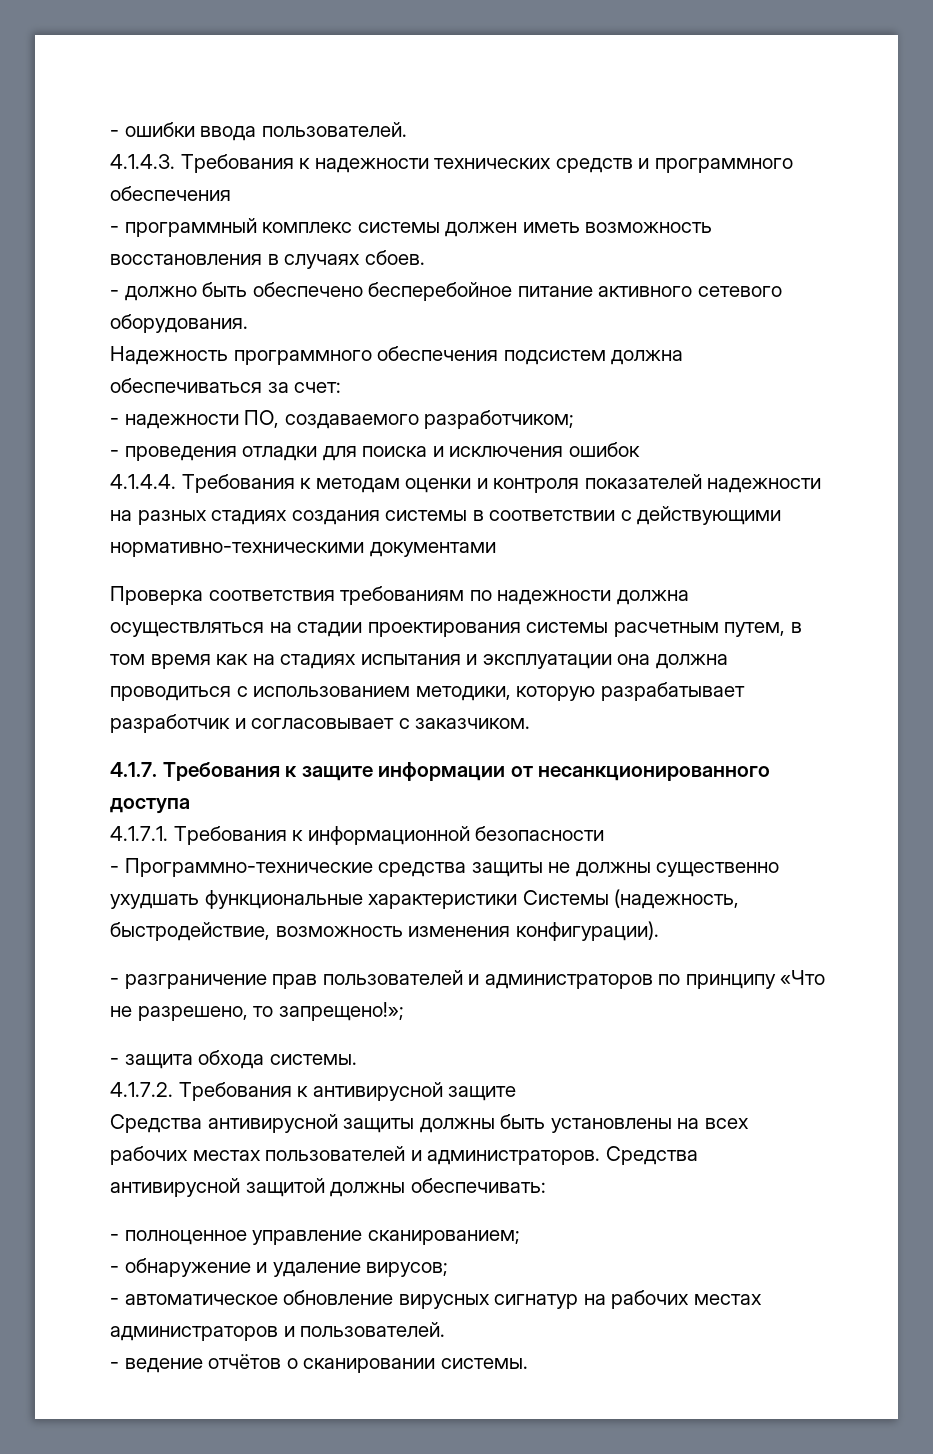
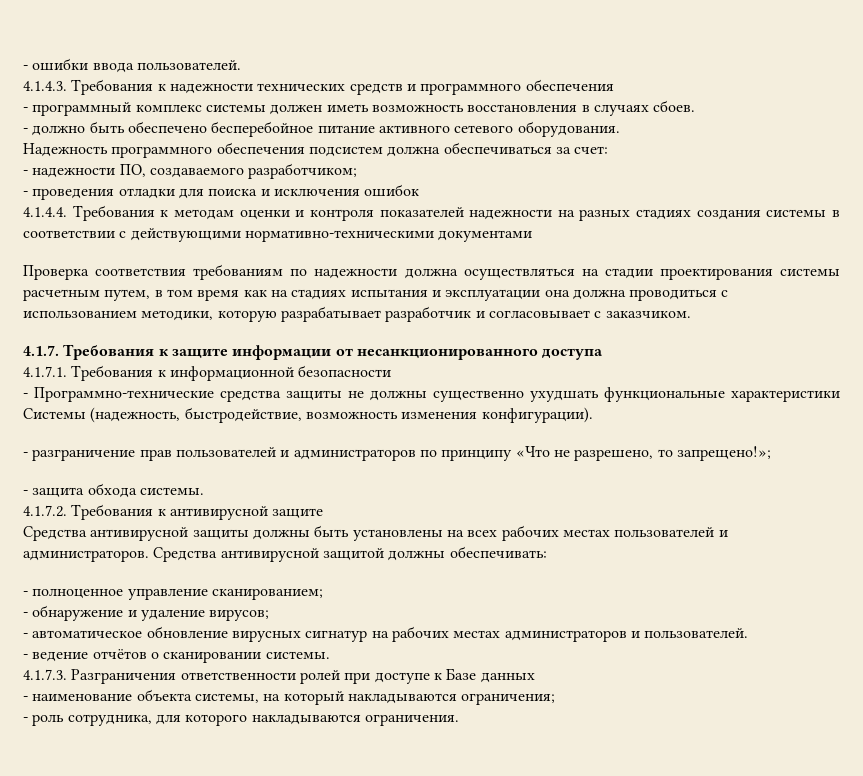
+ 4.1.7.3. Разграничения ответственности ролей при доступе к Базе данных
+ - наименование объекта системы, на который накладываются ограничения;
+ - роль сотрудника, для которого накладываются ограничения.

